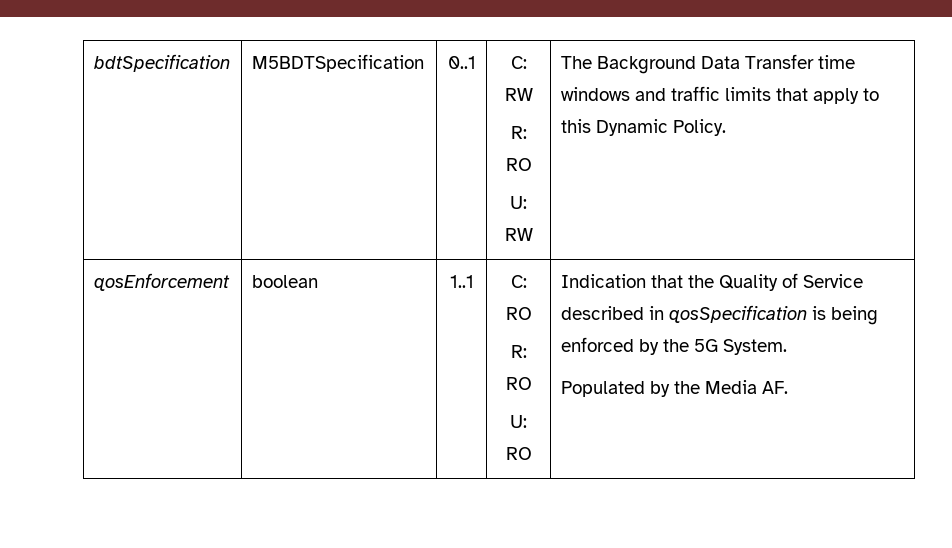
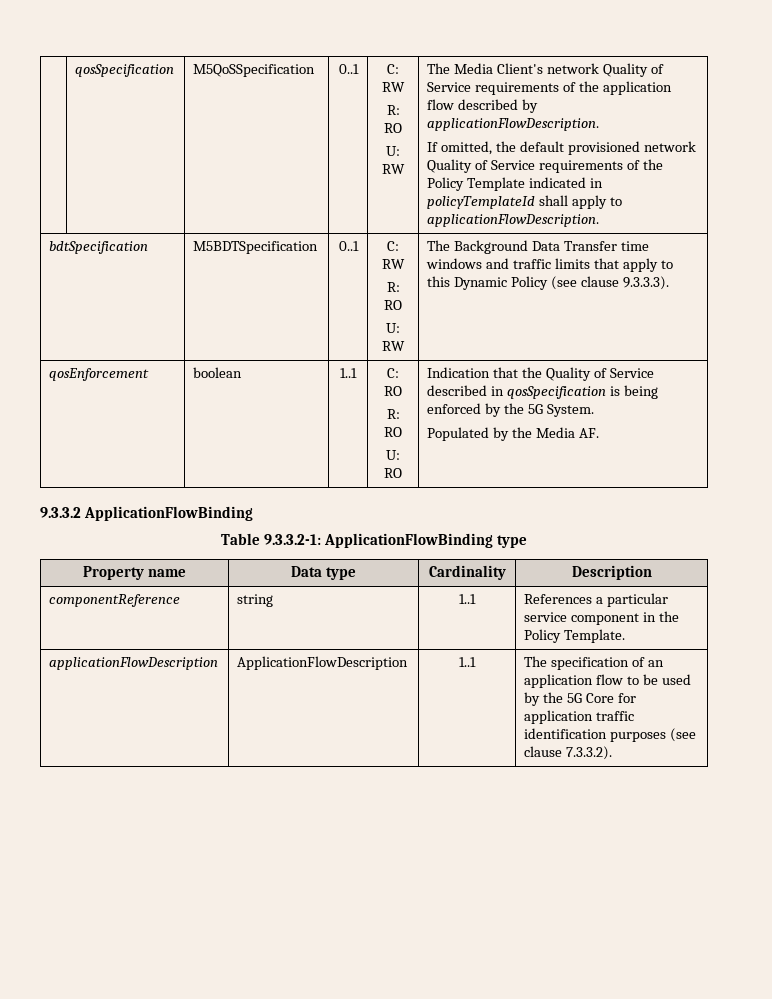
+ qosSpecification | M5QoSSpecification | 0..1 | C: RW
+ R: RO
+ U: RW | The Media Client's network Quality of Service requirements of the application flow described by applicationFlowDescription.
+ If omitted, the default provisioned network Quality of Service requirements of the Policy Template indicated in policyTemplateId shall apply to applicationFlowDescription.
  bdtSpecification | M5BDTSpecification | 0..1 | C: RW
  R: RO
- U: RW | The Background Data Transfer time windows and traffic limits that apply to this Dynamic Policy.
+ U: RW | The Background Data Transfer time windows and traffic limits that apply to this Dynamic Policy (see clause 9.3.3.3).
+ 9.3.3.2 ApplicationFlowBinding
+ Table 9.3.3.2-1: ApplicationFlowBinding type
+ Property name | Data type | Cardinality | Description
+ componentReference | string | 1..1 | References a particular service component in the Policy Template.
+ applicationFlowDescription | ApplicationFlowDescription | 1..1 | The specification of an application flow to be used by the 5G Core for application traffic identification purposes (see clause 7.3.3.2).

